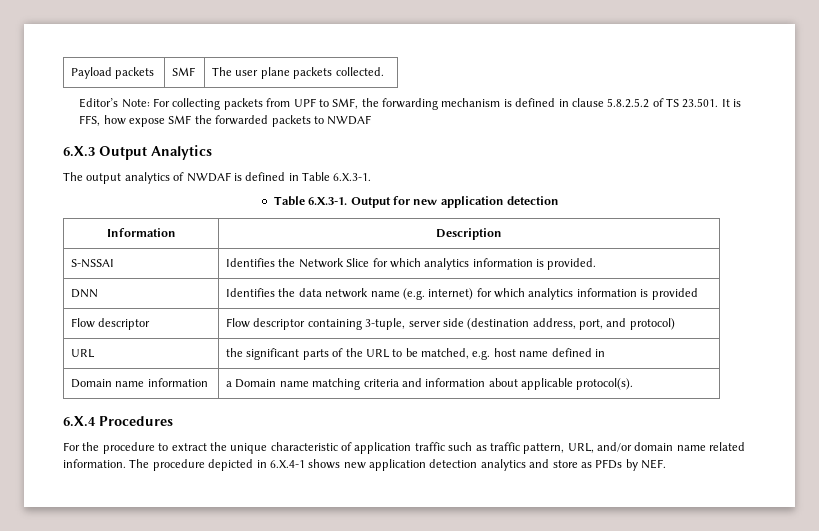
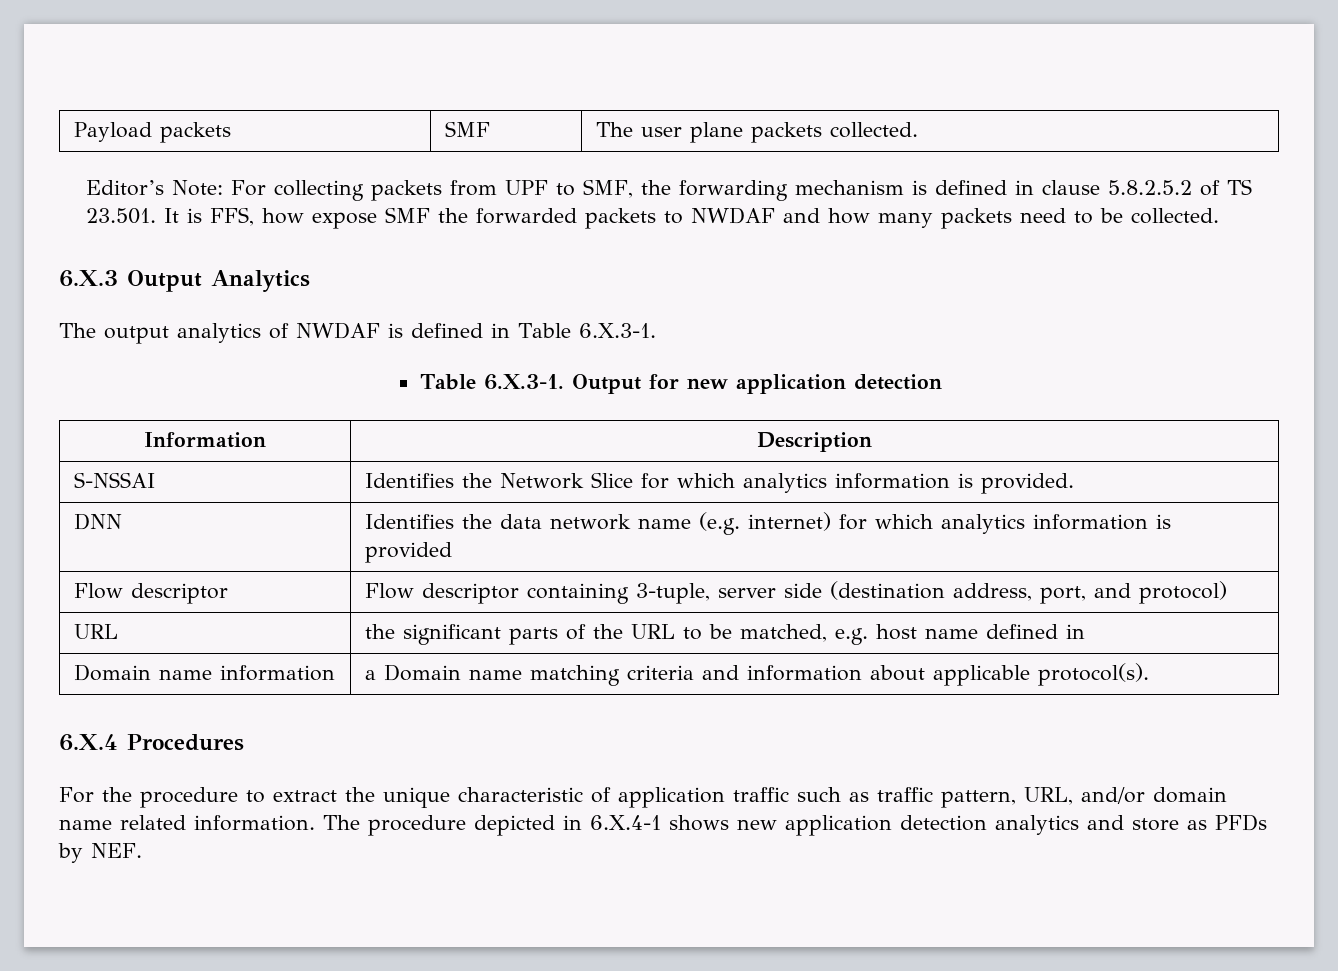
- Editor’s Note: For collecting packets from UPF to SMF, the forwarding mechanism is defined in clause 5.8.2.5.2 of TS 23.501. It is FFS, how expose SMF the forwarded packets to NWDAF
+ Editor’s Note: For collecting packets from UPF to SMF, the forwarding mechanism is defined in clause 5.8.2.5.2 of TS 23.501. It is FFS, how expose SMF the forwarded packets to NWDAF and how many packets need to be collected.

